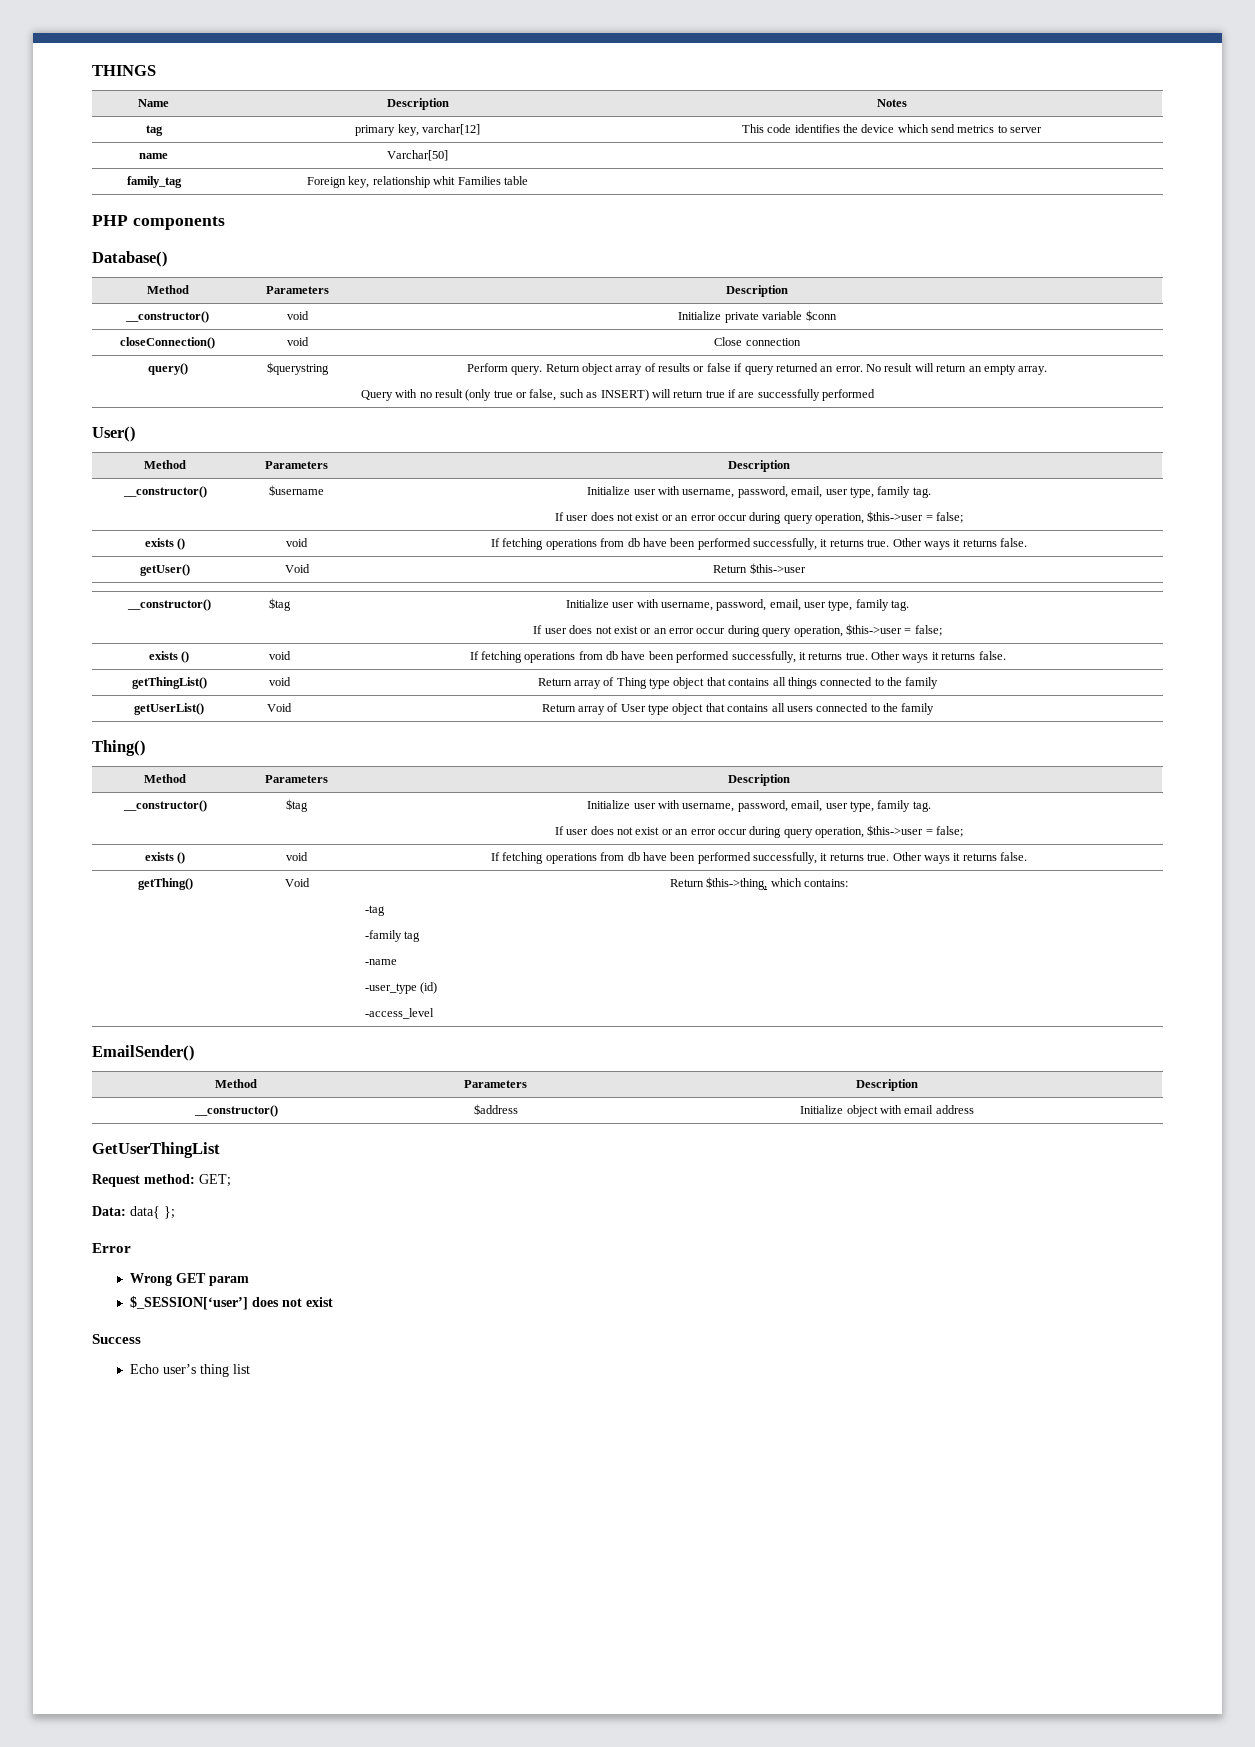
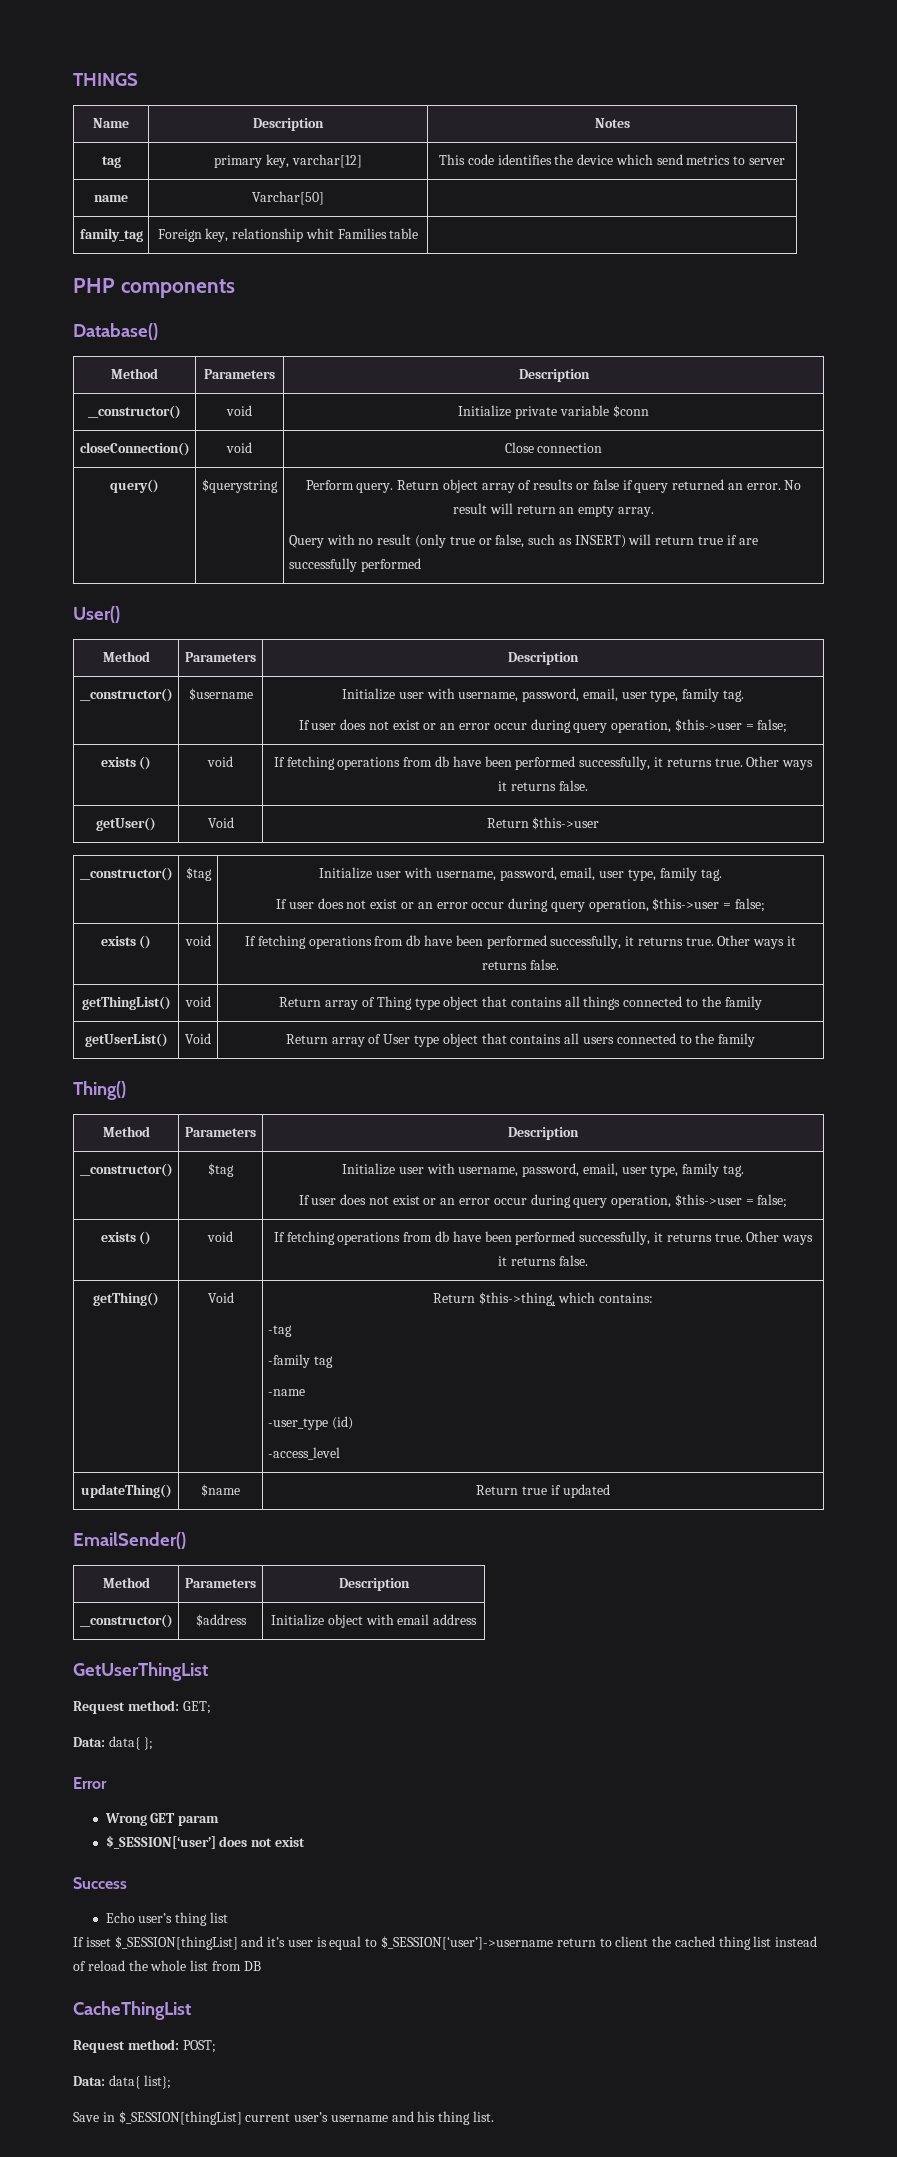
+ updateThing() | $name | Return true if updated
+ If isset $_SESSION[thingList] and it’s user is equal to $_SESSION[‘user’]->username return to client the cached thing list instead of reload the whole list from DB
+ CacheThingList
+ Request method: POST;
+ Data: data{ list};
+ Save in $_SESSION[thingList] current user’s username and his thing list.

